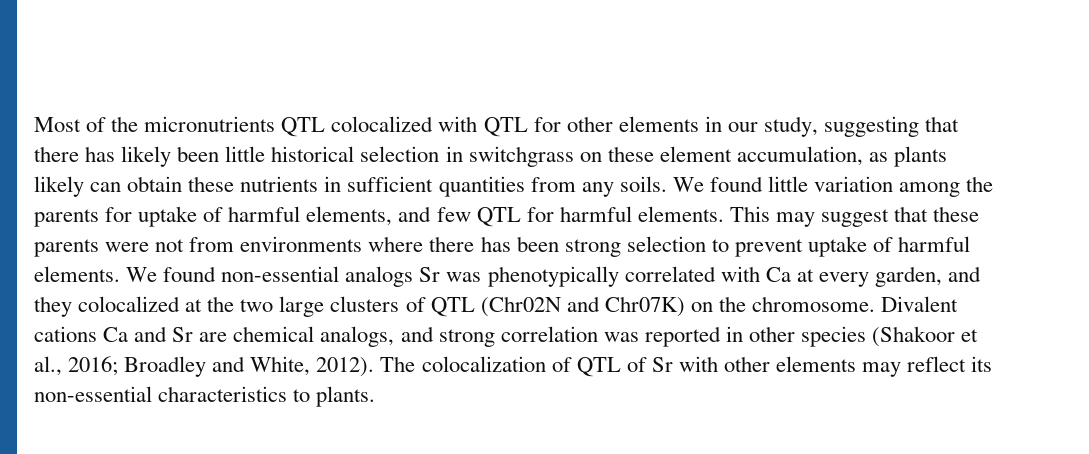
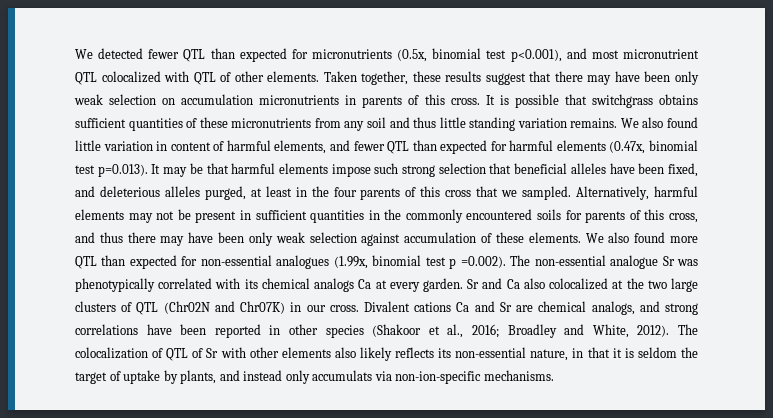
- Most of the micronutrients QTL colocalized with QTL for other elements in our study, suggesting that there has likely been little historical selection in switchgrass on these element accumulation, as plants likely can obtain these nutrients in sufficient quantities from any soils. We found little variation among the parents for uptake of harmful elements, and few QTL for harmful elements. This may suggest that these parents were not from environments where there has been strong selection to prevent uptake of harmful elements. We found non-essential analogs Sr was phenotypically correlated with Ca at every garden, and they colocalized at the two large clusters of QTL (Chr02N and Chr07K) on the chromosome.
+ We detected fewer QTL than expected for micronutrients (0.5x, binomial test p<0.001), and most micronutrient QTL colocalized with QTL of other elements. Taken together, these results suggest that there may have been only weak selection on accumulation micronutrients in parents of this cross. It is possible that switchgrass obtains sufficient quantities of these micronutrients from any soil and thus little standing variation remains. We also found little variation in content of harmful elements, and fewer QTL than expected for harmful elements (0.47x, binomial test p=0.013). It may be that harmful elements impose such strong selection that beneficial alleles have been fixed, and deleterious alleles purged, at least in the four parents of this cross that we sampled. Alternatively, harmful elements may not be present in sufficient quantities in the commonly encountered soils for parents of this cross, and thus there may have been only weak selection against accumulation of these elements. We also found more QTL than expected for non-essential analogues (1.99x, binomial test p =0.002). The non-essential analogue Sr was phenotypically correlated with its chemical analogs Ca at every garden. Sr and Ca also colocalized at the two large clusters of QTL (Chr02N and Chr07K) in our cross.
- Divalent cations Ca and Sr are chemical analogs, and strong correlation was reported in other species (Shakoor et al., 2016; Broadley and White, 2012).
+ Divalent cations Ca and Sr are chemical analogs, and strong correlations have been reported in other species (Shakoor et al., 2016; Broadley and White, 2012).
- The colocalization of QTL of Sr with other elements may reflect its non-essential characteristics to plants.
+ The colocalization of QTL of Sr with other elements also likely reflects its non-essential nature, in that it is seldom the target of uptake by plants, and instead only accumulats via non-ion-specific mechanisms.

